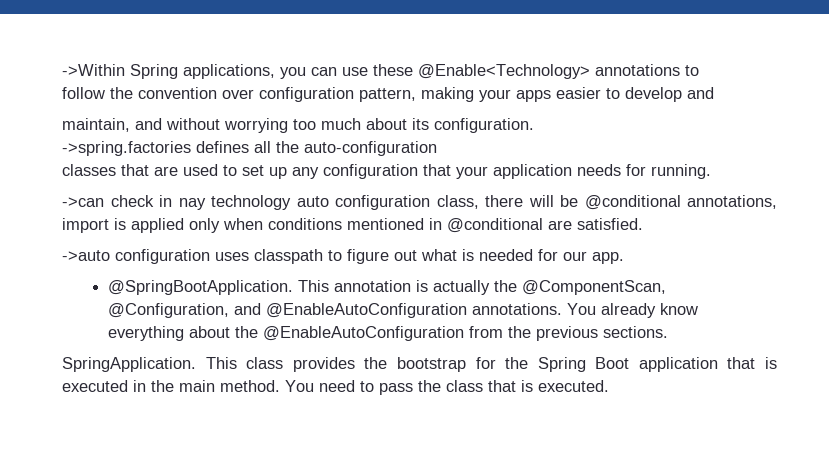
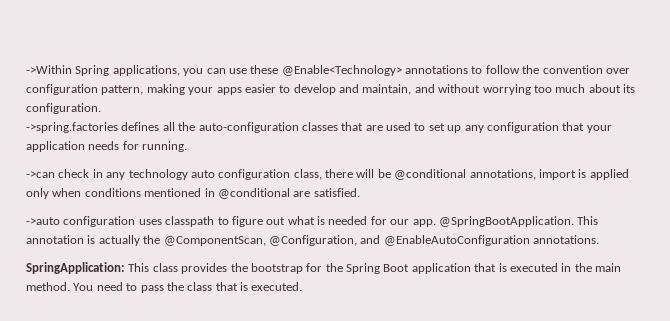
- ->Within Spring applications, you can use these @Enable<Technology> annotations to
- follow the convention over configuration pattern, making your apps easier to develop and
- maintain, and without worrying too much about its configuration.
+ ->Within Spring applications, you can use these @Enable<Technology> annotations to follow the convention over configuration pattern, making your apps easier to develop and maintain, and without worrying too much about its configuration.
- ->spring.factories defines all the auto-configuration
- classes that are used to set up any configuration that your application needs for running.
+ ->spring.factories defines all the auto-configuration classes that are used to set up any configuration that your application needs for running.
- ->can check in nay technology auto configuration class, there will be @conditional annotations, import is applied only when conditions mentioned in @conditional are satisfied.
+ ->can check in any technology auto configuration class, there will be @conditional annotations, import is applied only when conditions mentioned in @conditional are satisfied.
- ->auto configuration uses classpath to figure out what is needed for our app.
- @SpringBootApplication.
+ ->auto configuration uses classpath to figure out what is needed for our app. @SpringBootApplication.
- This annotation is actually the @ComponentScan, @Configuration, and @EnableAutoConfiguration annotations. You already know everything about the @EnableAutoConfiguration from the previous sections.
- SpringApplication. This class provides the bootstrap for the Spring Boot application that is executed in the main method.
+ This annotation is actually the @ComponentScan, @Configuration, and @EnableAutoConfiguration annotations.
+ SpringApplication: This class provides the bootstrap for the Spring Boot application that is executed in the main method.

